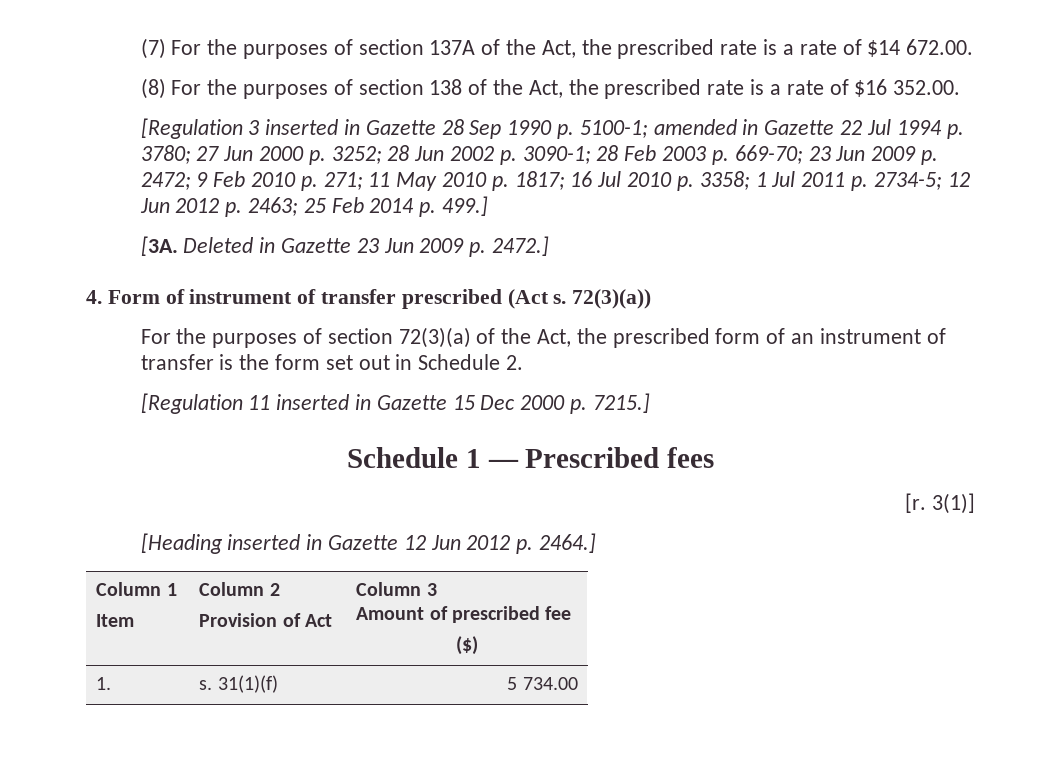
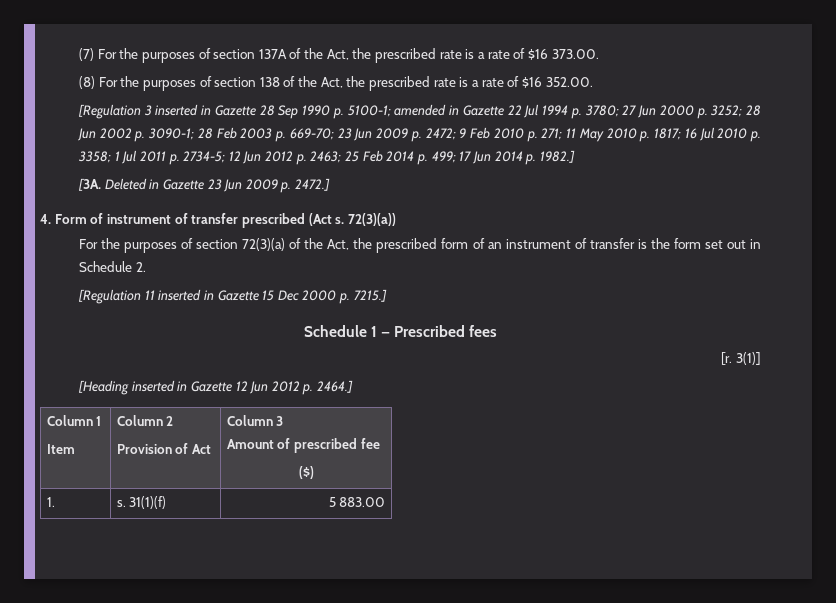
- (7) For the purposes of section 137A of the Act, the prescribed rate is a rate of $14 672.00.
+ (7) For the purposes of section 137A of the Act, the prescribed rate is a rate of $16 373.00.
- 25 Feb 2014 p. 499.]
+ 25 Feb 2014 p. 499; 17 Jun 2014 p. 1982.]
- 1. | s. 31(1)(f) | 5 734.00
+ 1. | s. 31(1)(f) | 5 883.00

